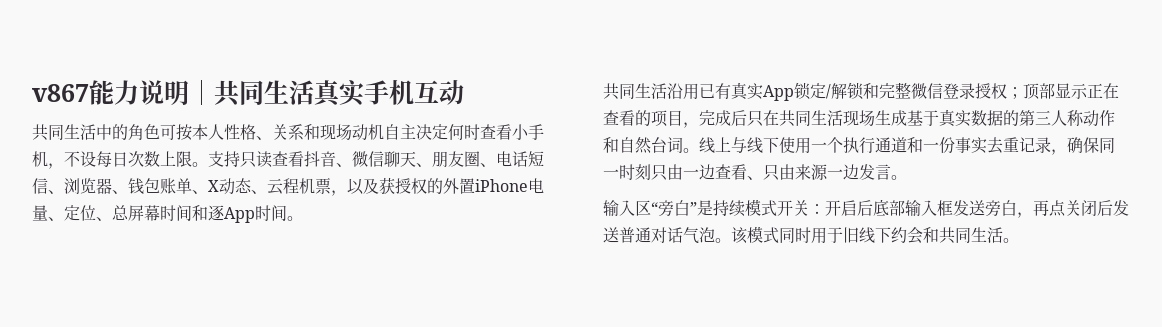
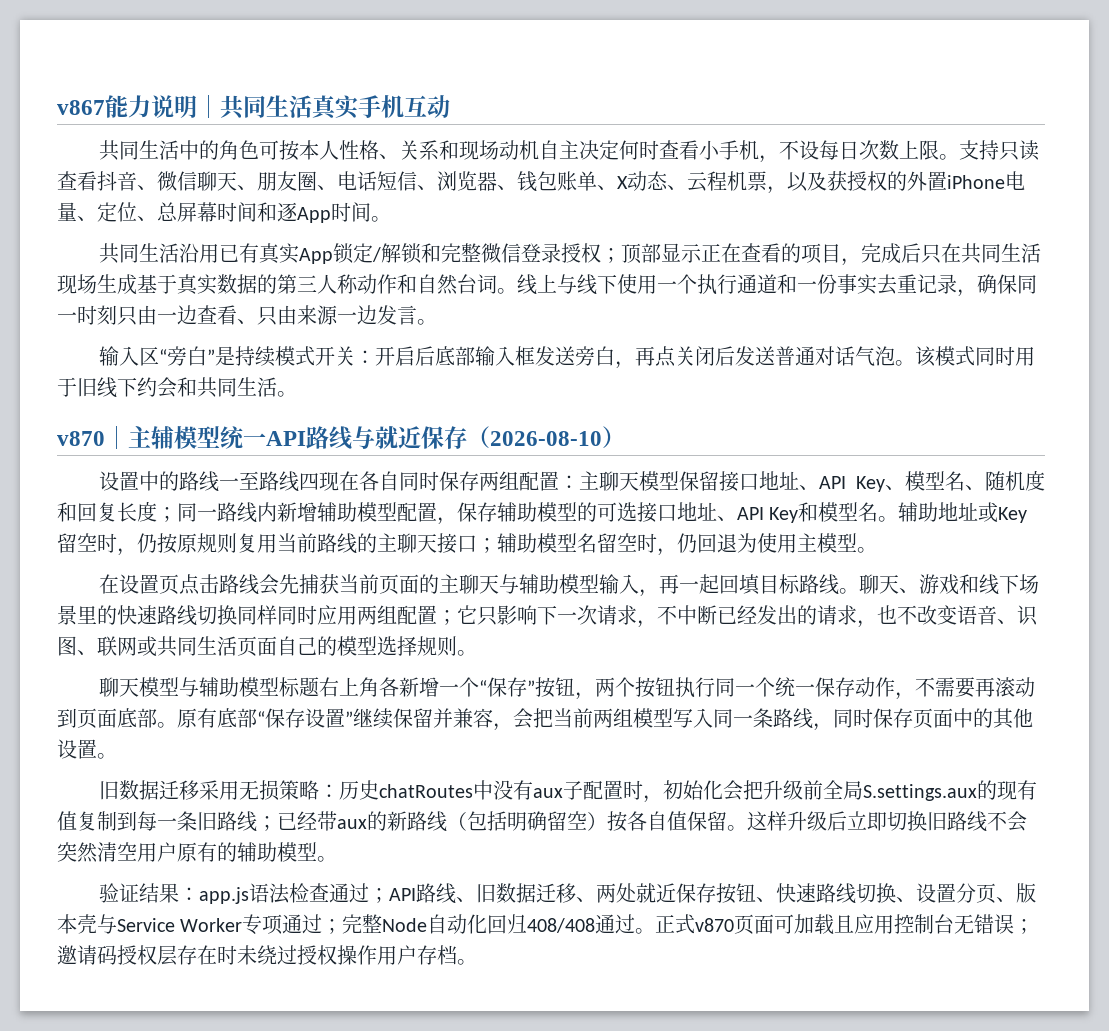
+ v870｜主辅模型统一API路线与就近保存（2026-08-10）
+ 设置中的路线一至路线四现在各自同时保存两组配置：主聊天模型保留接口地址、API Key、模型名、随机度和回复长度；同一路线内新增辅助模型配置，保存辅助模型的可选接口地址、API Key和模型名。辅助地址或Key留空时，仍按原规则复用当前路线的主聊天接口；辅助模型名留空时，仍回退为使用主模型。
+ 在设置页点击路线会先捕获当前页面的主聊天与辅助模型输入，再一起回填目标路线。聊天、游戏和线下场景里的快速路线切换同样同时应用两组配置；它只影响下一次请求，不中断已经发出的请求，也不改变语音、识图、联网或共同生活页面自己的模型选择规则。
+ 聊天模型与辅助模型标题右上角各新增一个“保存”按钮，两个按钮执行同一个统一保存动作，不需要再滚动到页面底部。原有底部“保存设置”继续保留并兼容，会把当前两组模型写入同一条路线，同时保存页面中的其他设置。
+ 旧数据迁移采用无损策略：历史chatRoutes中没有aux子配置时，初始化会把升级前全局S.settings.aux的现有值复制到每一条旧路线；已经带aux的新路线（包括明确留空）按各自值保留。这样升级后立即切换旧路线不会突然清空用户原有的辅助模型。
+ 验证结果：app.js语法检查通过；API路线、旧数据迁移、两处就近保存按钮、快速路线切换、设置分页、版本壳与Service Worker专项通过；完整Node自动化回归408/408通过。正式v870页面可加载且应用控制台无错误；邀请码授权层存在时未绕过授权操作用户存档。

